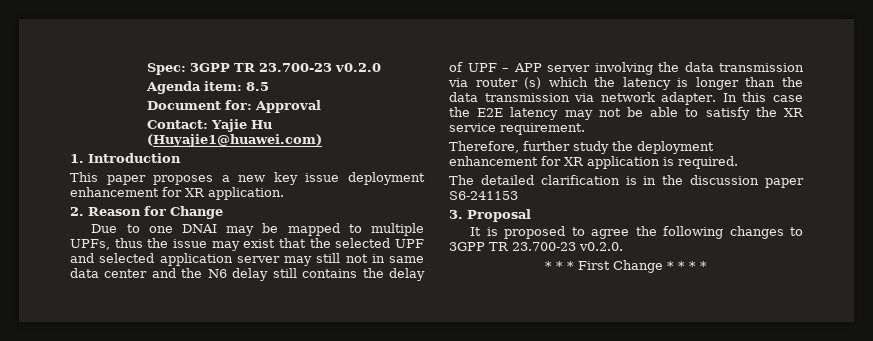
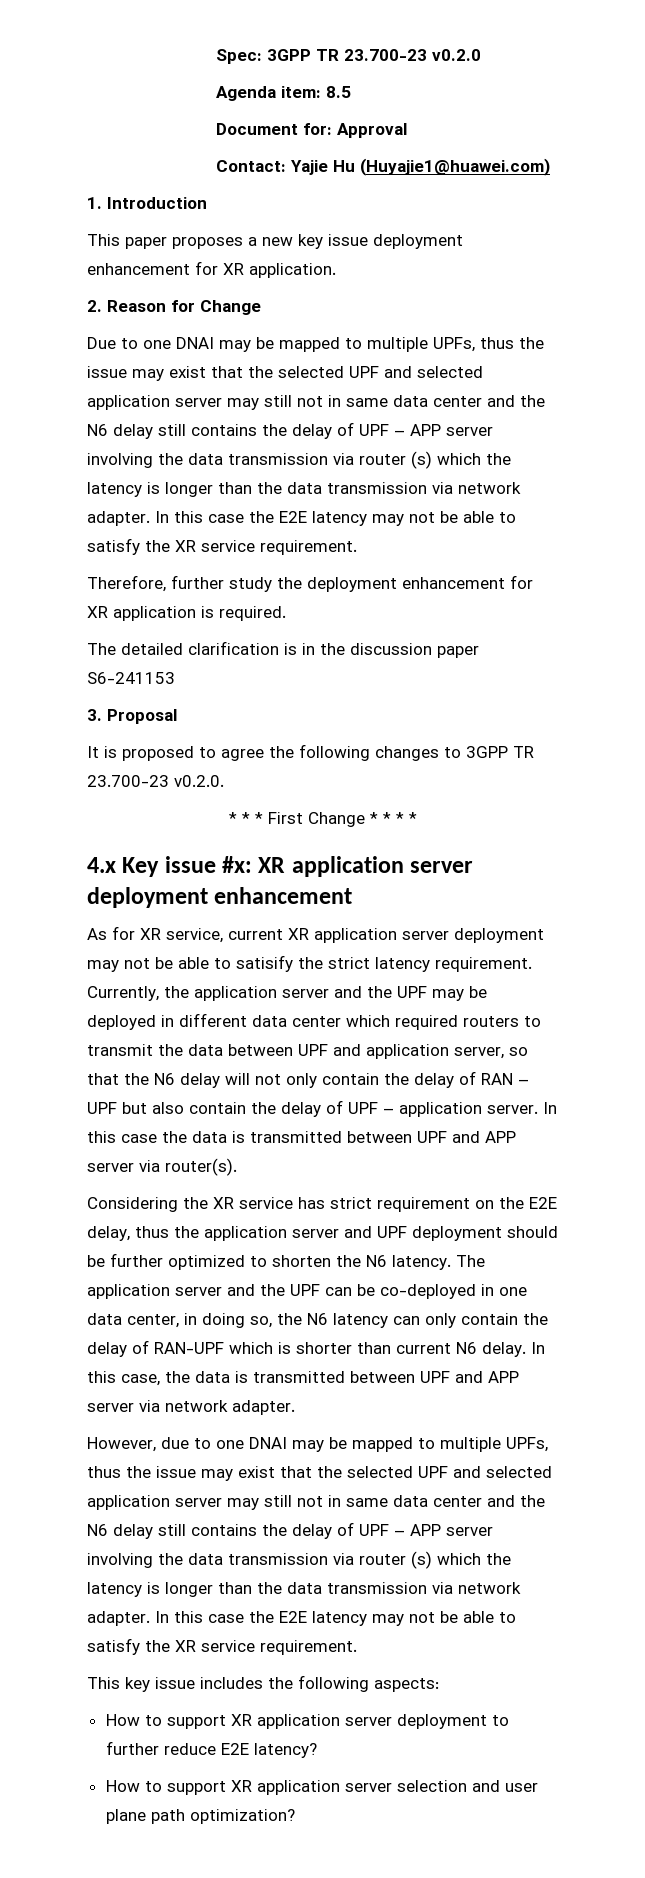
+ 4.x Key issue #x: XR application server deployment enhancement
+ As for XR service, current XR application server deployment may not be able to satisify the strict latency requirement. Currently, the application server and the UPF may be deployed in different data center which required routers to transmit the data between UPF and application server, so that the N6 delay will not only contain the delay of RAN – UPF but also contain the delay of UPF – application server. In this case the data is transmitted between UPF and APP server via router(s).
+ Considering the XR service has strict requirement on the E2E delay, thus the application server and UPF deployment should be further optimized to shorten the N6 latency. The application server and the UPF can be co-deployed in one data center, in doing so, the N6 latency can only contain the delay of RAN-UPF which is shorter than current N6 delay. In this case, the data is transmitted between UPF and APP server via network adapter.
+ However, due to one DNAI may be mapped to multiple UPFs, thus the issue may exist that the selected UPF and selected application server may still not in same data center and the N6 delay still contains the delay of UPF – APP server involving the data transmission via router (s) which the latency is longer than the data transmission via network adapter. In this case the E2E latency may not be able to satisfy the XR service requirement.
+ This key issue includes the following aspects:
+ How to support XR application server deployment to further reduce E2E latency?
+ How to support XR application server selection and user plane path optimization?

